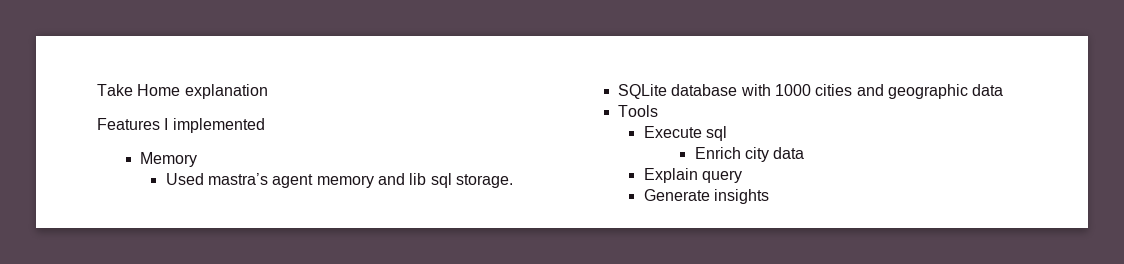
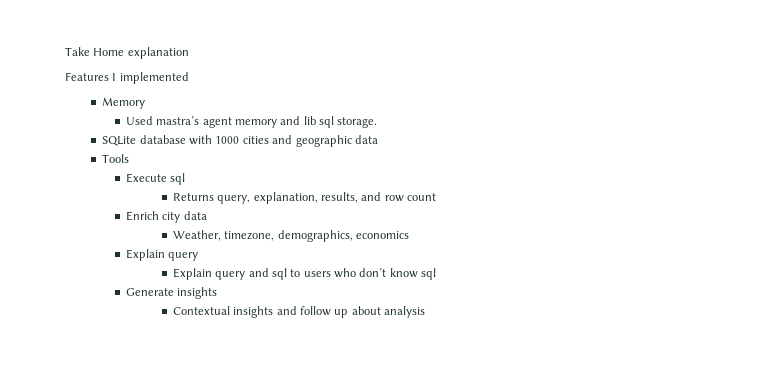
+ Returns query, explanation, results, and row count
  Enrich city data
+ Weather, timezone, demographics, economics
  Explain query
+ Explain query and sql to users who don’t know sql
  Generate insights
+ Contextual insights and follow up about analysis

